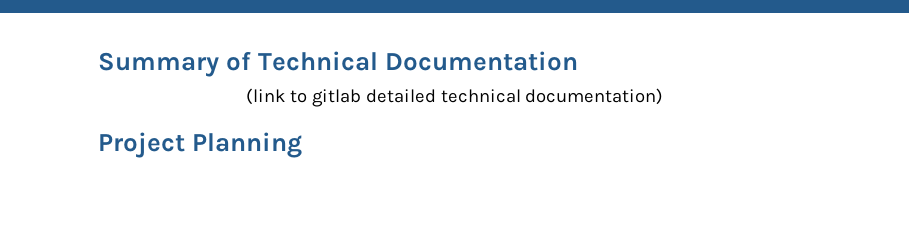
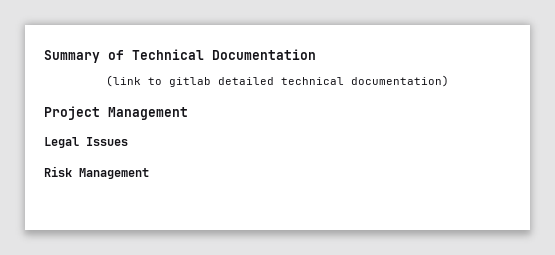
- Project Planning
+ Project Management
+ Legal Issues
+ Risk Management

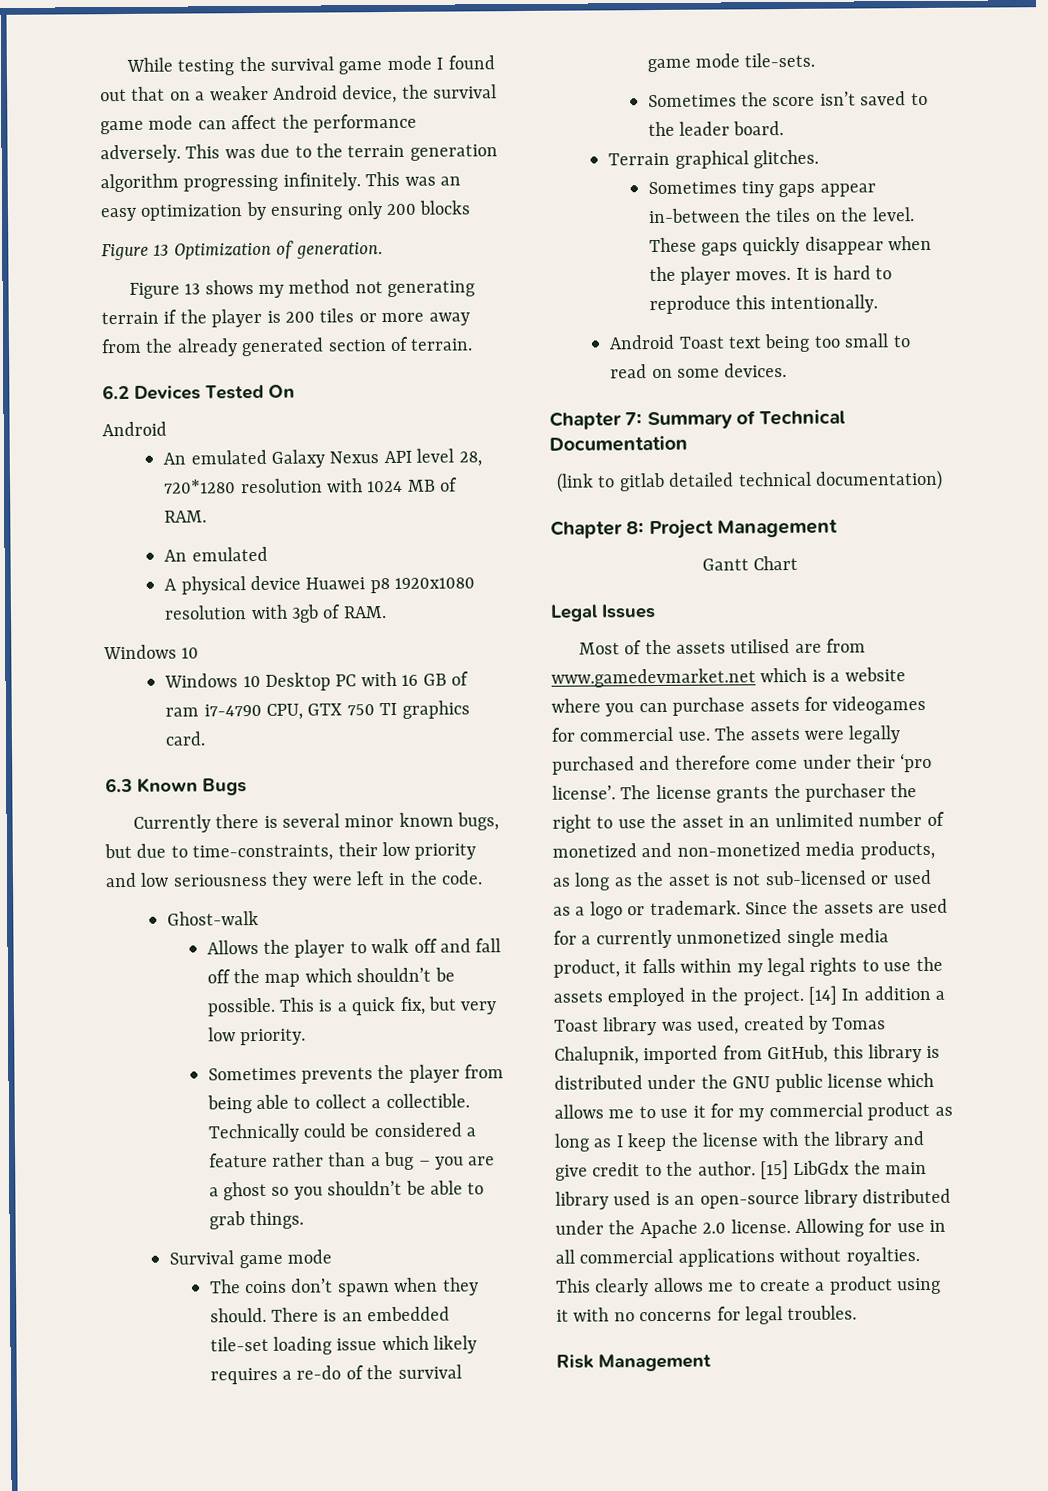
- Summary of Technical Documentation
+ While testing the survival game mode I found out that on a weaker Android device, the survival game mode can affect the performance adversely. This was due to the terrain generation algorithm progressing infinitely. This was an easy optimization by ensuring only 200 blocks
+ Figure 13 Optimization of generation.
+ Figure 13 shows my method not generating terrain if the player is 200 tiles or more away from the already generated section of terrain.
+ 6.2 Devices Tested On
+ Android
+ An emulated Galaxy Nexus API level 28, 720*1280 resolution with 1024 MB of RAM.
+ An emulated
+ A physical device Huawei p8 1920x1080 resolution with 3gb of RAM.
+ Windows 10
+ Windows 10 Desktop PC with 16 GB of ram i7-4790 CPU, GTX 750 TI graphics card.
+ 6.3 Known Bugs
+ Currently there is several minor known bugs, but due to time-constraints, their low priority and low seriousness they were left in the code.
+ Ghost-walk
+ Allows the player to walk off and fall off the map which shouldn’t be possible. This is a quick fix, but very low priority.
+ Sometimes prevents the player from being able to collect a collectible. Technically could be considered a feature rather than a bug – you are a ghost so you shouldn’t be able to grab things.
+ Survival game mode
+ The coins don’t spawn when they should. There is an embedded tile-set loading issue which likely requires a re-do of the survival game mode tile-sets.
+ Sometimes the score isn’t saved to the leader board.
+ Terrain graphical glitches.
+ Sometimes tiny gaps appear in-between the tiles on the level. These gaps quickly disappear when the player moves. It is hard to reproduce this intentionally.
+ Android Toast text being too small to read on some devices.
+ Chapter 7: Summary of Technical Documentation
- Project Management
+ Chapter 8: Project Management
+ Gantt Chart
+ Most of the assets utilised are from www.gamedevmarket.net which is a website where you can purchase assets for videogames for commercial use. The assets were legally purchased and therefore come under their ‘pro license’. The license grants the purchaser the right to use the asset in an unlimited number of monetized and non-monetized media products, as long as the asset is not sub-licensed or used as a logo or trademark. Since the assets are used for a currently unmonetized single media product, it falls within my legal rights to use the assets employed in the project. [14] In addition a Toast library was used, created by Tomas Chalupnik, imported from GitHub, this library is distributed under the GNU public license which allows me to use it for my commercial product as long as I keep the license with the library and give credit to the author. [15] LibGdx the main library used is an open-source library distributed under the Apache 2.0 license. Allowing for use in all commercial applications without royalties. This clearly allows me to create a product using it with no concerns for legal troubles.

